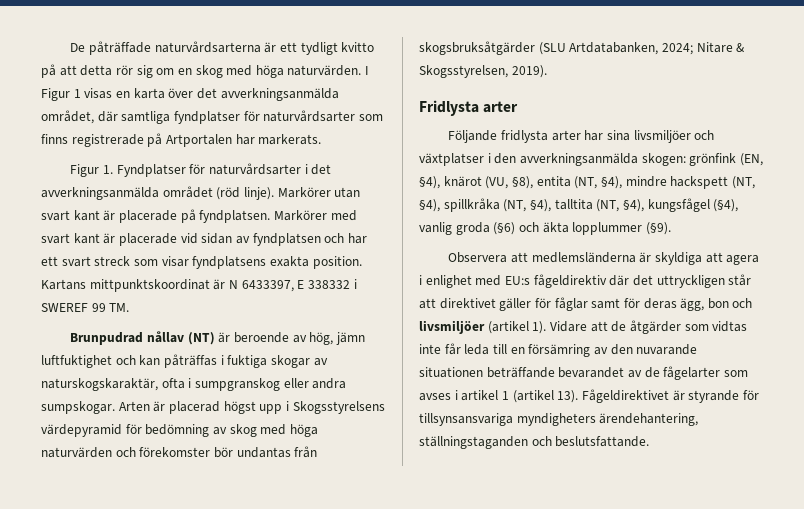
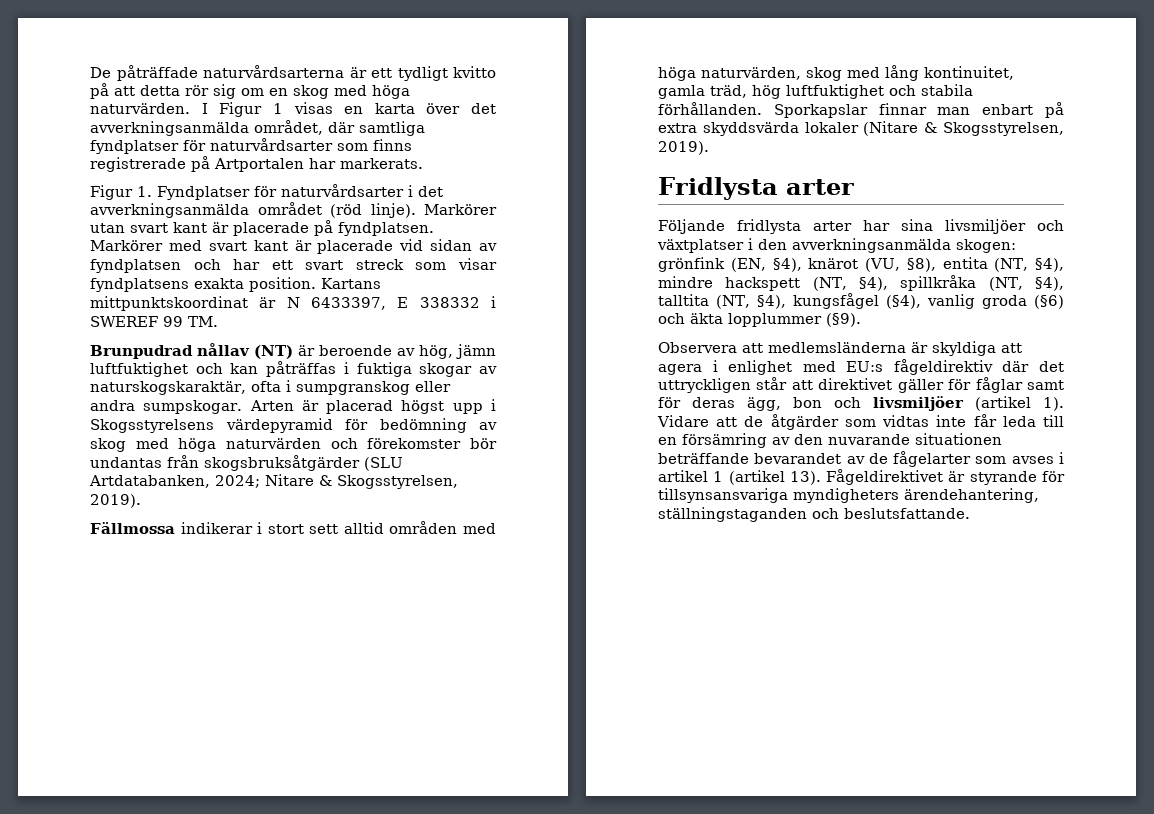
+ Fällmossa indikerar i stort sett alltid områden med höga naturvärden, skog med lång kontinuitet, gamla träd, hög luftfuktighet och stabila förhållanden. Sporkapslar finnar man enbart på extra skyddsvärda lokaler (Nitare & Skogsstyrelsen, 2019).

